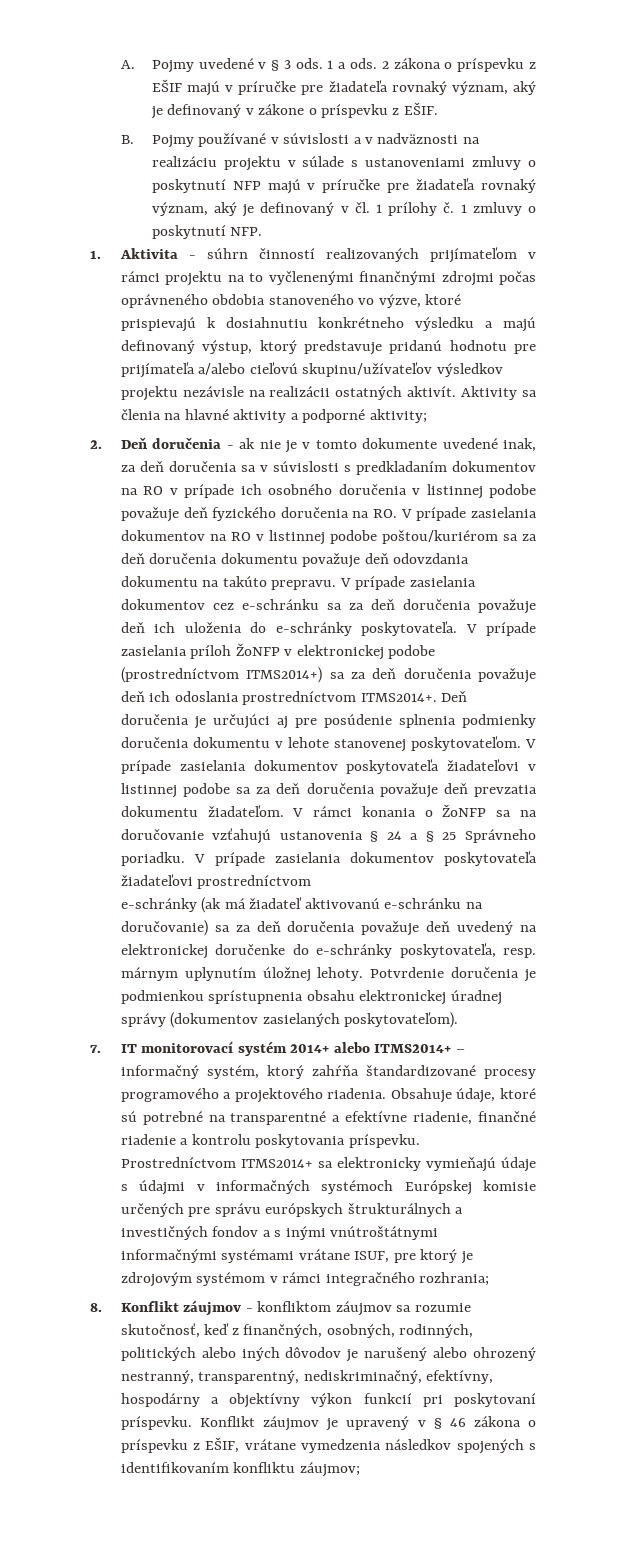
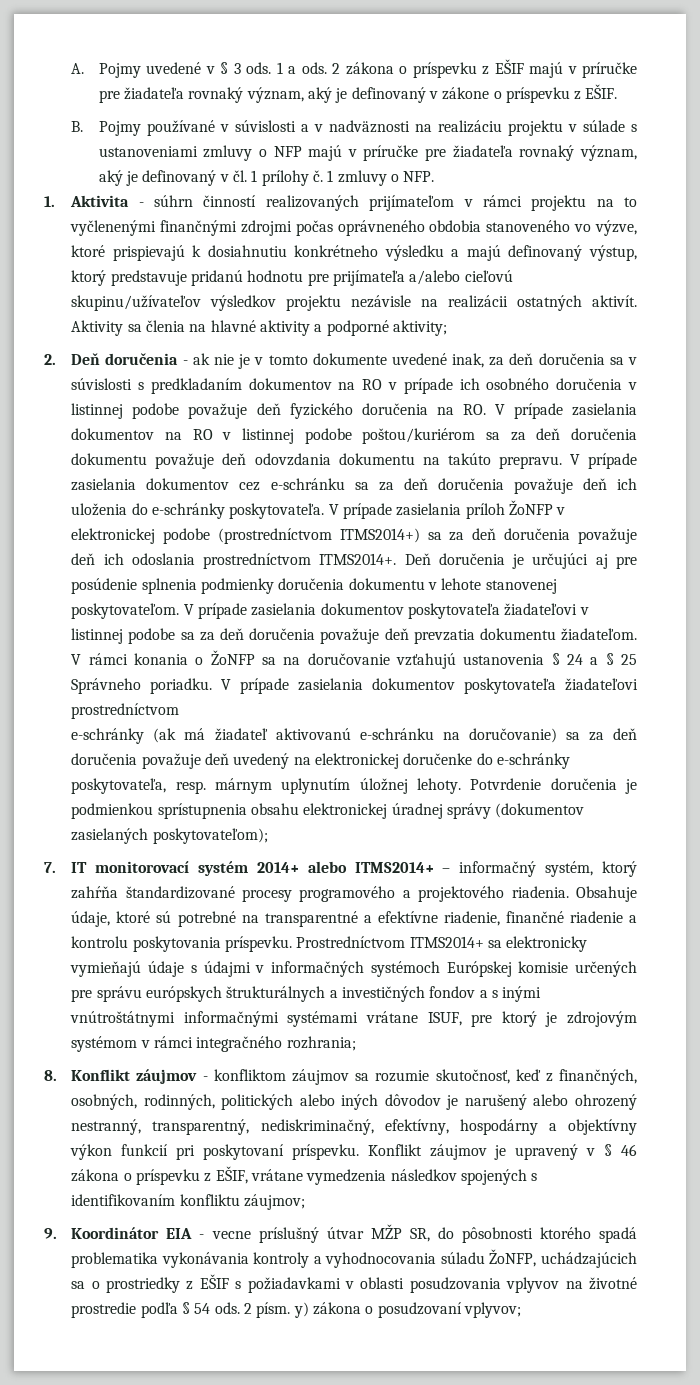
- B. Pojmy používané v súvislosti a v nadväznosti na realizáciu projektu v súlade s ustanoveniami zmluvy o poskytnutí NFP majú v príručke pre žiadateľa rovnaký význam, aký je definovaný v čl. 1 prílohy č.
+ B. Pojmy používané v súvislosti a v nadväznosti na realizáciu projektu v súlade s ustanoveniami zmluvy o NFP majú v príručke pre žiadateľa rovnaký význam, aký je definovaný v čl. 1 prílohy č.
- 1 zmluvy o poskytnutí NFP.
+ 1 zmluvy o NFP.
- Potvrdenie doručenia je podmienkou sprístupnenia obsahu elektronickej úradnej správy (dokumentov zasielaných poskytovateľom).
+ Potvrdenie doručenia je podmienkou sprístupnenia obsahu elektronickej úradnej správy (dokumentov zasielaných poskytovateľom);
+ 9. Koordinátor EIA - vecne príslušný útvar MŽP SR, do pôsobnosti ktorého spadá problematika vykonávania kontroly a vyhodnocovania súladu ŽoNFP, uchádzajúcich sa o prostriedky z EŠIF s požiadavkami v oblasti posudzovania vplyvov na životné prostredie podľa § 54 ods. 2 písm. y) zákona o posudzovaní vplyvov;

